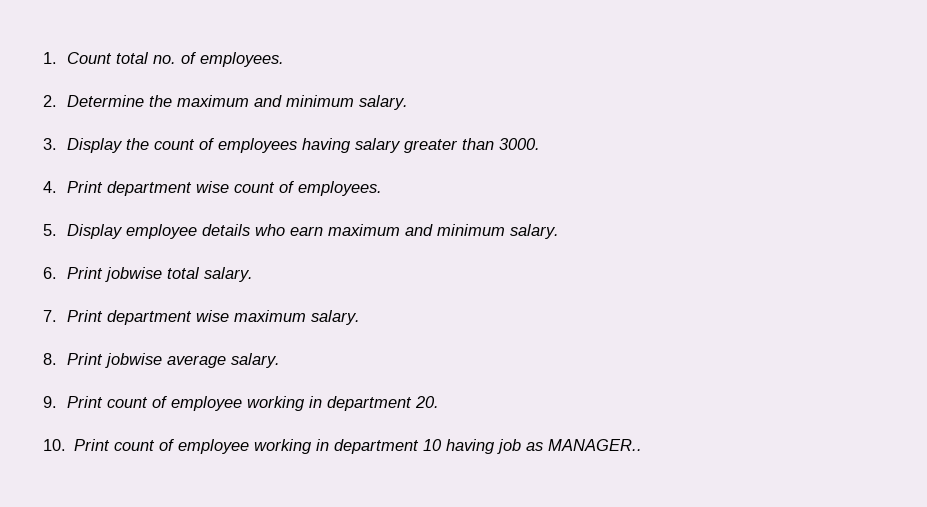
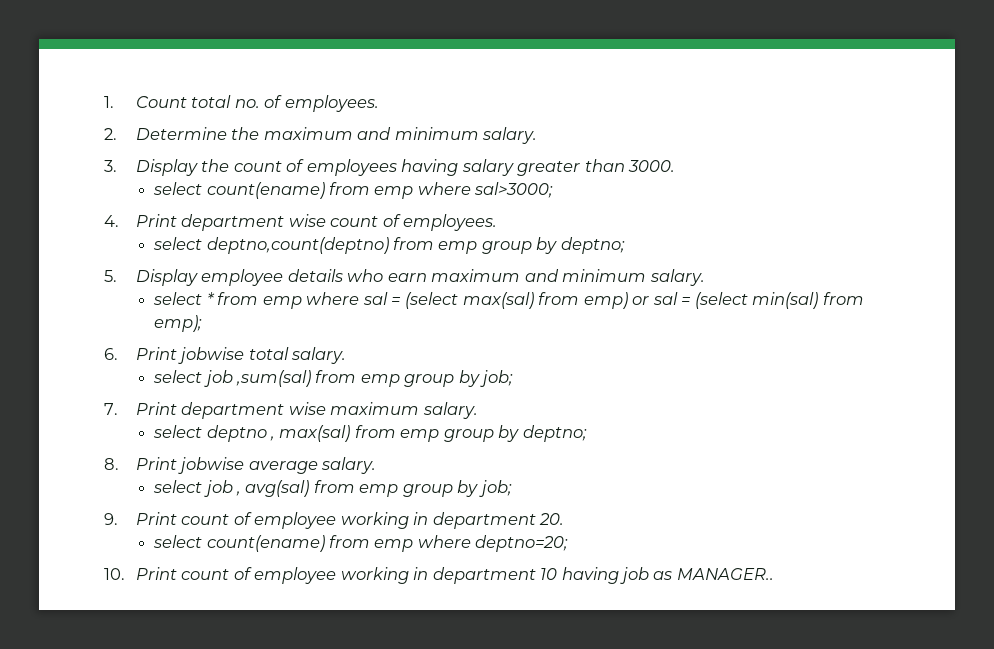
+ select count(ename) from emp where sal>3000;
+ select deptno,count(deptno) from emp group by deptno;
+ select * from emp where sal = (select max(sal) from emp) or sal = (select min(sal) from emp);
+ select job ,sum(sal) from emp group by job;
+ select deptno , max(sal) from emp group by deptno;
+ select job , avg(sal) from emp group by job;
+ select count(ename) from emp where deptno=20;

